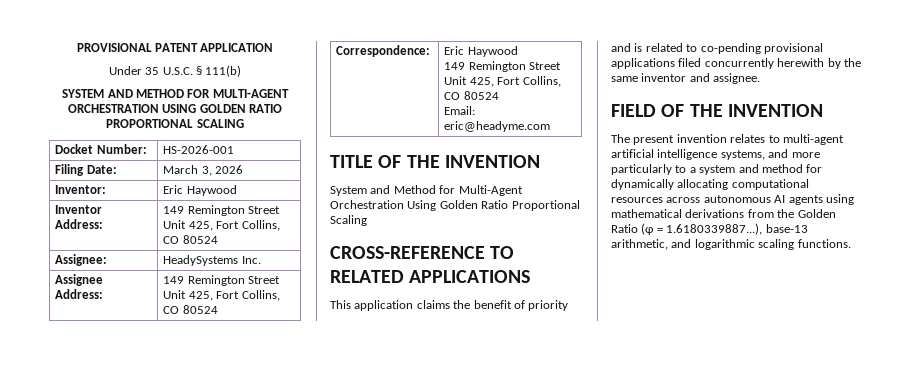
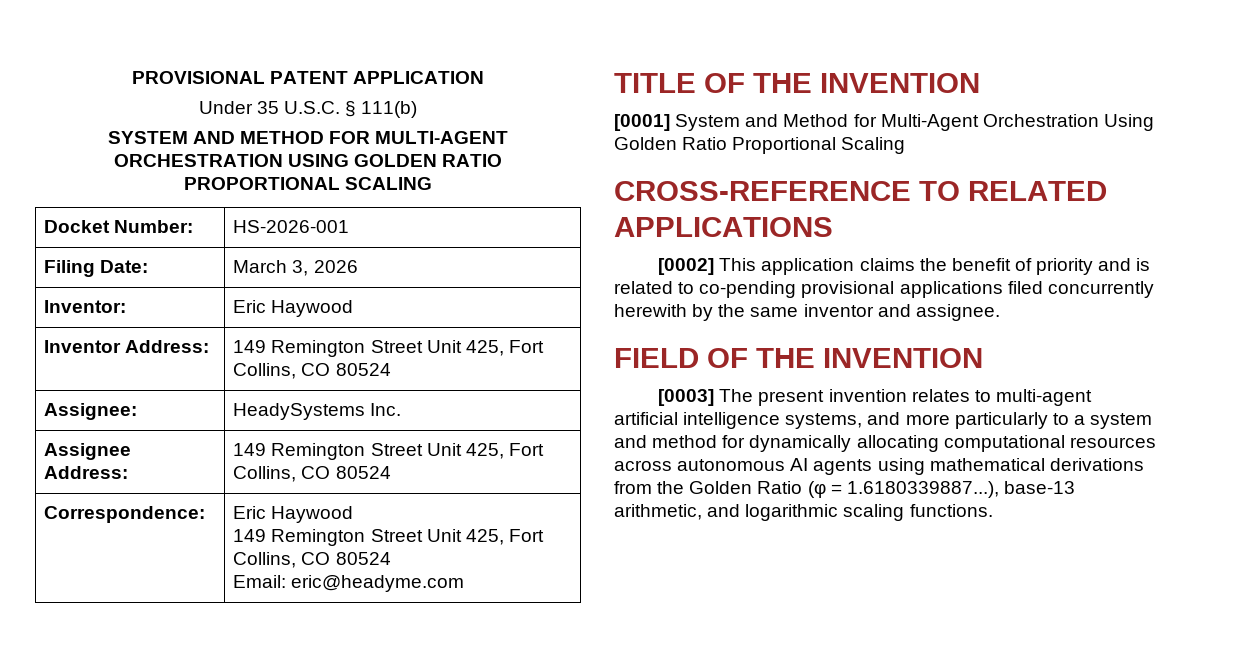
- System and Method for Multi-Agent Orchestration Using Golden Ratio Proportional Scaling
+ [0001] System and Method for Multi-Agent Orchestration Using Golden Ratio Proportional Scaling
- This application claims the benefit of priority and is related to co-pending provisional applications filed concurrently herewith by the same inventor and assignee.
+ [0002] This application claims the benefit of priority and is related to co-pending provisional applications filed concurrently herewith by the same inventor and assignee.
- The present invention relates to multi-agent artificial intelligence systems, and more particularly to a system and method for dynamically allocating computational resources across autonomous AI agents using mathematical derivations from the Golden Ratio (φ = 1.6180339887...), base-13 arithmetic, and logarithmic scaling functions.
+ [0003] The present invention relates to multi-agent artificial intelligence systems, and more particularly to a system and method for dynamically allocating computational resources across autonomous AI agents using mathematical derivations from the Golden Ratio (φ = 1.6180339887...), base-13 arithmetic, and logarithmic scaling functions.

